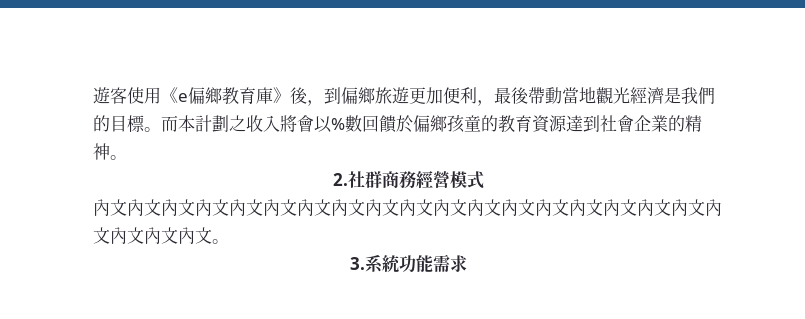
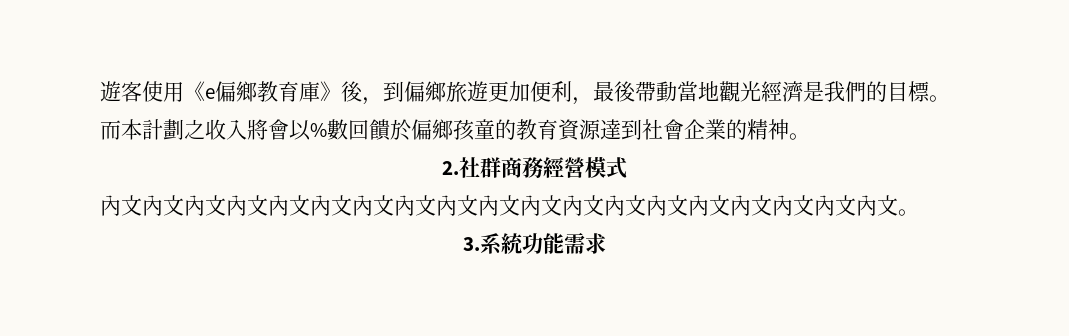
- 內文內文內文內文內文內文內文內文內文內文內文內文內文內文內文內文內文內文內文內文內文內文。
+ 內文內文內文內文內文內文內文內文內文內文內文內文內文內文內文內文內文內文內文。

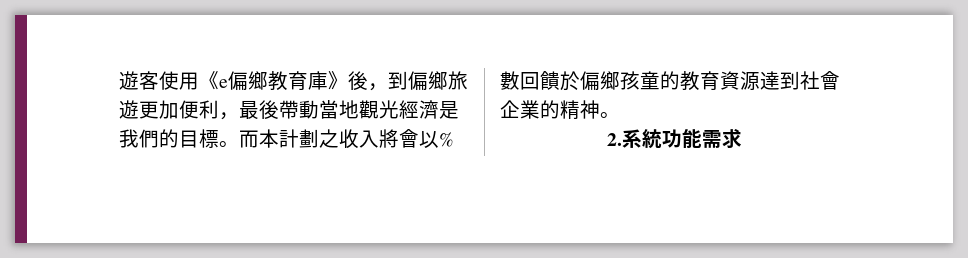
- 2.社群商務經營模式
- 內文內文內文內文內文內文內文內文內文內文內文內文內文內文內文內文內文內文內文。
- 3.系統功能需求
+ 2.系統功能需求

